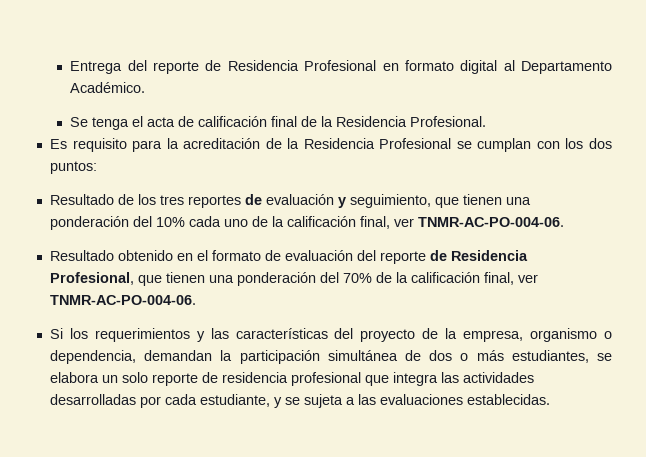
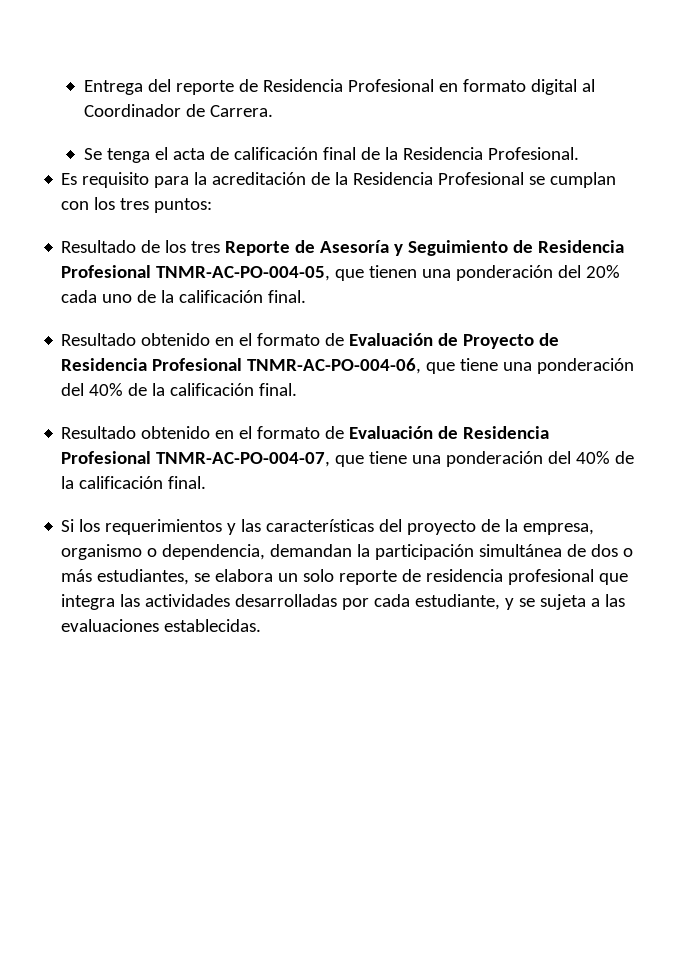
- Entrega del reporte de Residencia Profesional en formato digital al Departamento Académico.
+ Entrega del reporte de Residencia Profesional en formato digital al Coordinador de Carrera.
- Es requisito para la acreditación de la Residencia Profesional se cumplan con los dos puntos:
+ Es requisito para la acreditación de la Residencia Profesional se cumplan con los tres puntos:
- Resultado de los tres reportes de evaluación y seguimiento, que tienen una ponderación del 10% cada uno de la calificación final, ver TNMR-AC-PO-004-06.
- Resultado obtenido en el formato de evaluación del reporte de Residencia Profesional, que tienen una ponderación del 70% de la calificación final, ver TNMR-AC-PO-004-06.
+ Resultado de los tres Reporte de Asesoría y Seguimiento de Residencia Profesional TNMR-AC-PO-004-05, que tienen una ponderación del 20% cada uno de la calificación final.
+ Resultado obtenido en el formato de Evaluación de Proyecto de Residencia Profesional TNMR-AC-PO-004-06, que tiene una ponderación del 40% de la calificación final.
+ Resultado obtenido en el formato de Evaluación de Residencia Profesional TNMR-AC-PO-004-07, que tiene una ponderación del 40% de la calificación final.

